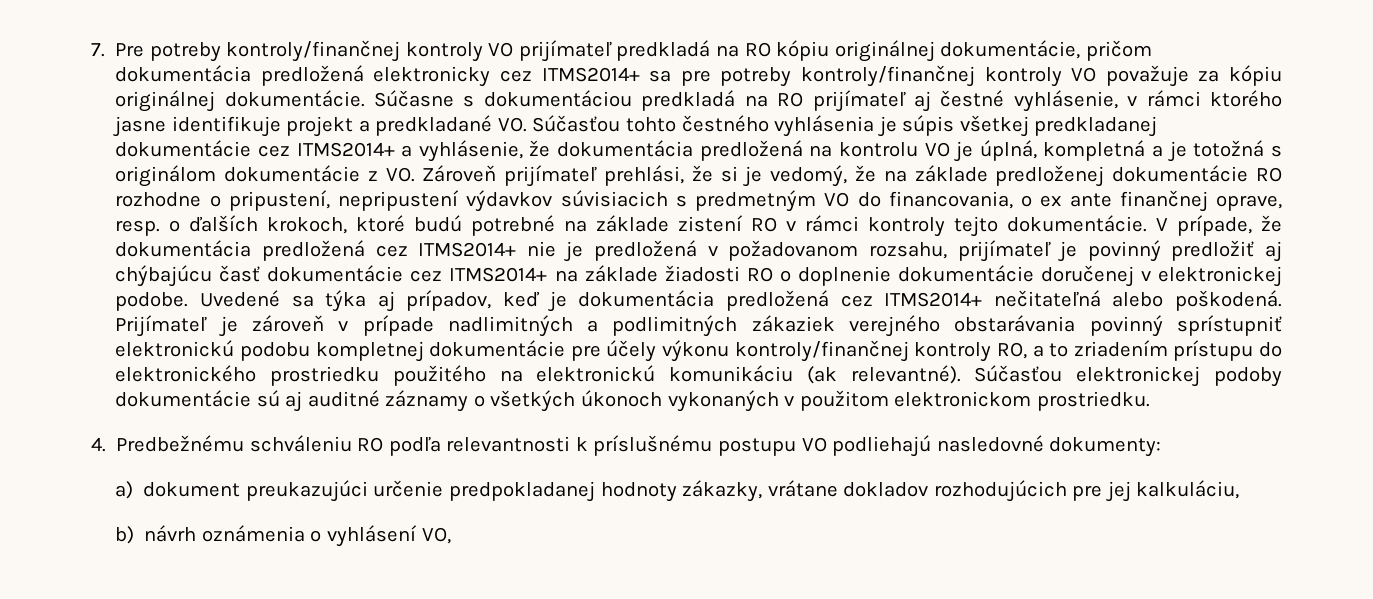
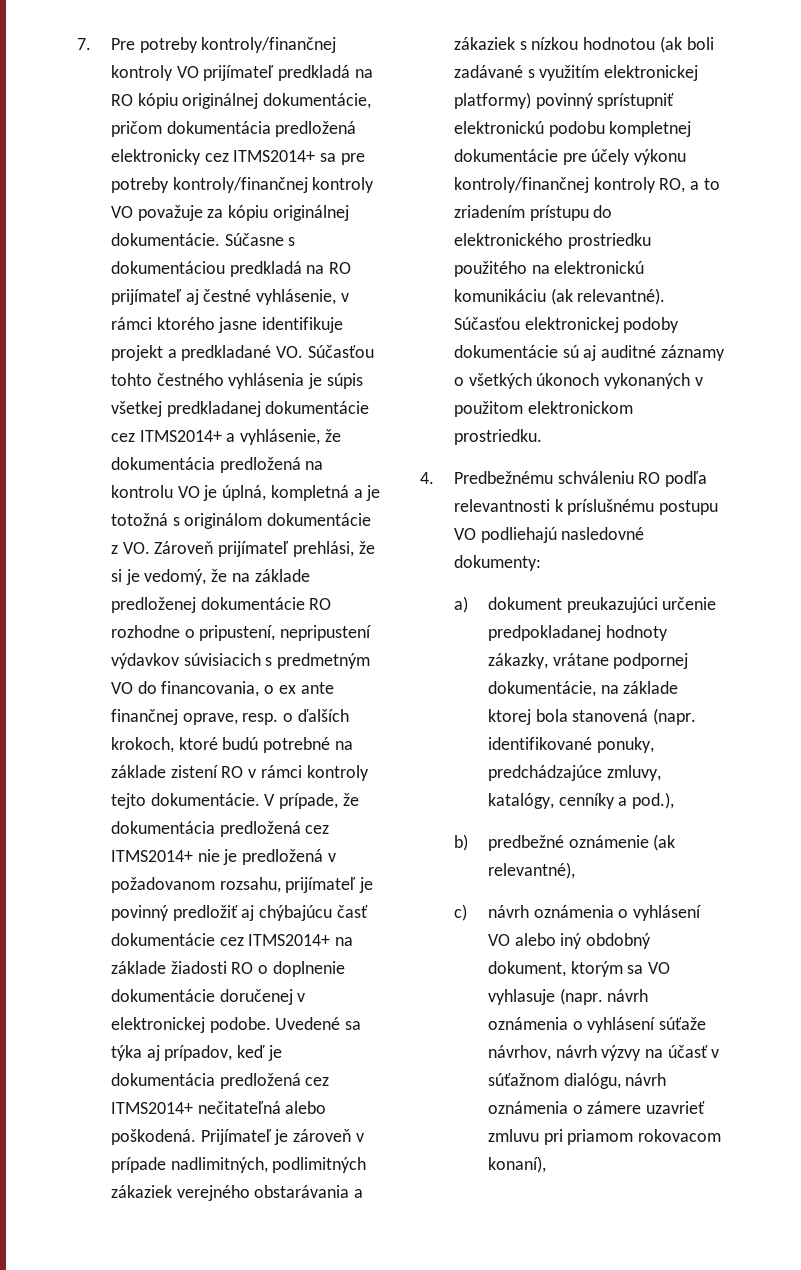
- Prijímateľ je zároveň v prípade nadlimitných a podlimitných zákaziek verejného obstarávania povinný sprístupniť elektronickú podobu kompletnej dokumentácie pre účely výkonu kontroly/finančnej kontroly RO, a to zriadením prístupu do elektronického prostriedku použitého na elektronickú komunikáciu (ak relevantné).
+ Prijímateľ je zároveň v prípade nadlimitných, podlimitných zákaziek verejného obstarávania a zákaziek s nízkou hodnotou (ak boli zadávané s využitím elektronickej platformy) povinný sprístupniť elektronickú podobu kompletnej dokumentácie pre účely výkonu kontroly/finančnej kontroly RO, a to zriadením prístupu do elektronického prostriedku použitého na elektronickú komunikáciu (ak relevantné).
- a) dokument preukazujúci určenie predpokladanej hodnoty zákazky, vrátane dokladov rozhodujúcich pre jej kalkuláciu,
- b) návrh oznámenia o vyhlásení VO,
+ a) dokument preukazujúci určenie predpokladanej hodnoty zákazky, vrátane podpornej dokumentácie, na základe ktorej bola stanovená (napr. identifikované ponuky, predchádzajúce zmluvy, katalógy, cenníky a pod.),
+ b) predbežné oznámenie (ak relevantné),
+ c) návrh oznámenia o vyhlásení VO alebo iný obdobný dokument, ktorým sa VO vyhlasuje (napr. návrh oznámenia o vyhlásení súťaže návrhov, návrh výzvy na účasť v súťažnom dialógu, návrh oznámenia o zámere uzavrieť zmluvu pri priamom rokovacom konaní),

